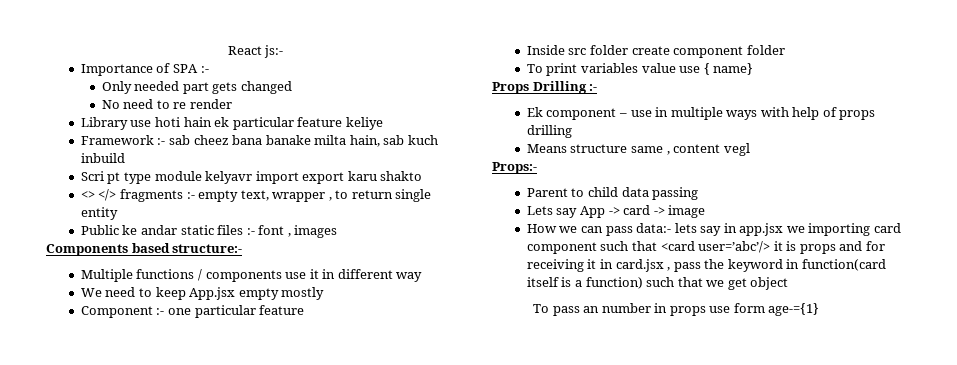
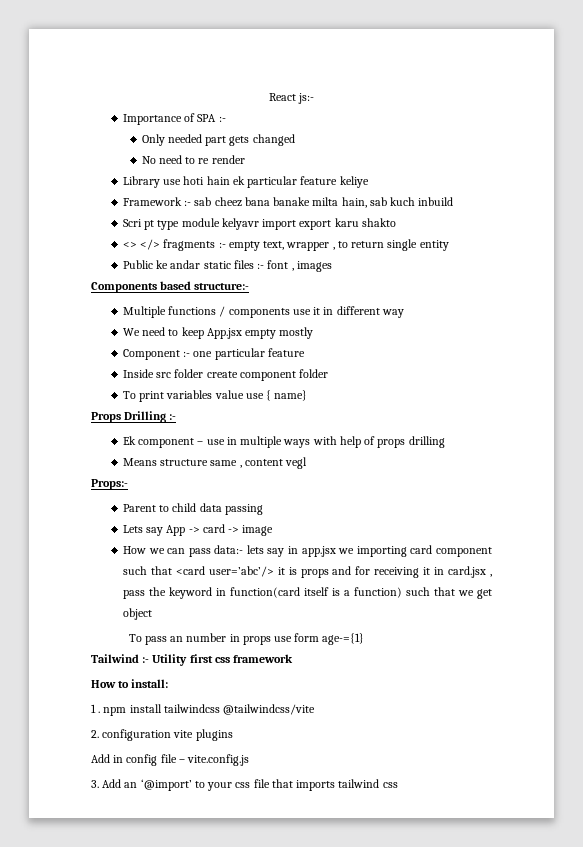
+ Tailwind :- Utility first css framework
+ How to install:
+ 1 . npm install tailwindcss @tailwindcss/vite
+ 2. configuration vite plugins
+ Add in config file – vite.config.js
+ 3. Add an ‘@import’ to your css file that imports tailwind css

